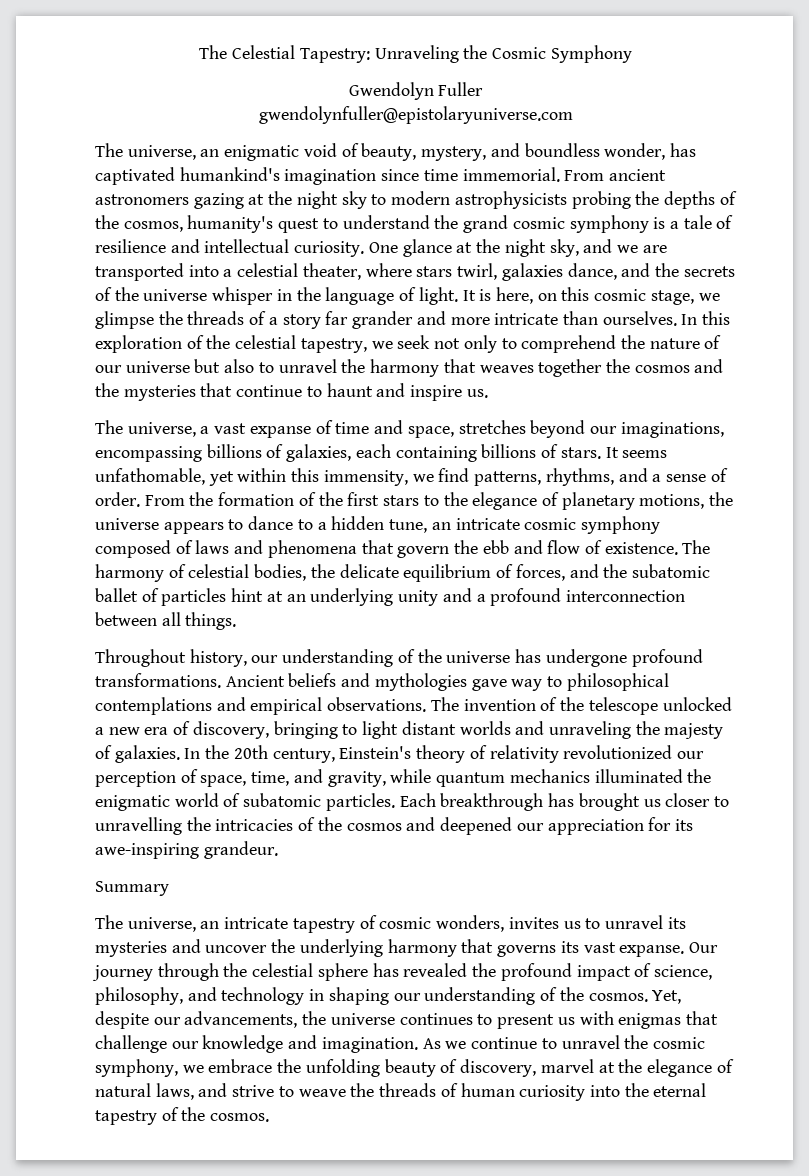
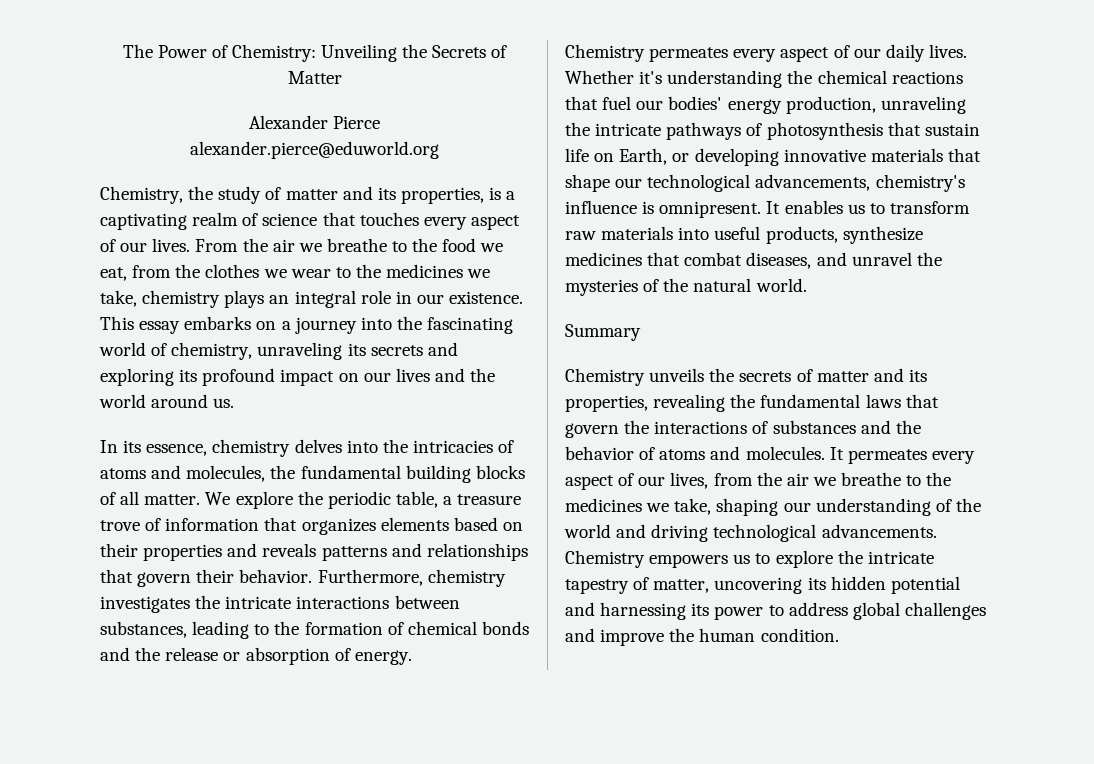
- The Celestial Tapestry: Unraveling the Cosmic Symphony
- Gwendolyn Fuller
- gwendolynfuller@epistolaryuniverse.com
- The universe, an enigmatic void of beauty, mystery, and boundless wonder, has captivated humankind's imagination since time immemorial. From ancient astronomers gazing at the night sky to modern astrophysicists probing the depths of the cosmos, humanity's quest to understand the grand cosmic symphony is a tale of resilience and intellectual curiosity. One glance at the night sky, and we are transported into a celestial theater, where stars twirl, galaxies dance, and the secrets of the universe whisper in the language of light. It is here, on this cosmic stage, we glimpse the threads of a story far grander and more intricate than ourselves. In this exploration of the celestial tapestry, we seek not only to comprehend the nature of our universe but also to unravel the harmony that weaves together the cosmos and the mysteries that continue to haunt and inspire us.
- The universe, a vast expanse of time and space, stretches beyond our imaginations, encompassing billions of galaxies, each containing billions of stars. It seems unfathomable, yet within this immensity, we find patterns, rhythms, and a sense of order. From the formation of the first stars to the elegance of planetary motions, the universe appears to dance to a hidden tune, an intricate cosmic symphony composed of laws and phenomena that govern the ebb and flow of existence. The harmony of celestial bodies, the delicate equilibrium of forces, and the subatomic ballet of particles hint at an underlying unity and a profound interconnection between all things.
- Throughout history, our understanding of the universe has undergone profound transformations. Ancient beliefs and mythologies gave way to philosophical contemplations and empirical observations. The invention of the telescope unlocked a new era of discovery, bringing to light distant worlds and unraveling the majesty of galaxies. In the 20th century, Einstein's theory of relativity revolutionized our perception of space, time, and gravity, while quantum mechanics illuminated the enigmatic world of subatomic particles. Each breakthrough has brought us closer to unravelling the intricacies of the cosmos and deepened our appreciation for its awe-inspiring grandeur.
+ The Power of Chemistry: Unveiling the Secrets of Matter
+ Alexander Pierce
+ alexander.pierce@eduworld.org
+ Chemistry, the study of matter and its properties, is a captivating realm of science that touches every aspect of our lives. From the air we breathe to the food we eat, from the clothes we wear to the medicines we take, chemistry plays an integral role in our existence. This essay embarks on a journey into the fascinating world of chemistry, unraveling its secrets and exploring its profound impact on our lives and the world around us.
+ In its essence, chemistry delves into the intricacies of atoms and molecules, the fundamental building blocks of all matter. We explore the periodic table, a treasure trove of information that organizes elements based on their properties and reveals patterns and relationships that govern their behavior. Furthermore, chemistry investigates the intricate interactions between substances, leading to the formation of chemical bonds and the release or absorption of energy.
+ Chemistry permeates every aspect of our daily lives. Whether it's understanding the chemical reactions that fuel our bodies' energy production, unraveling the intricate pathways of photosynthesis that sustain life on Earth, or developing innovative materials that shape our technological advancements, chemistry's influence is omnipresent. It enables us to transform raw materials into useful products, synthesize medicines that combat diseases, and unravel the mysteries of the natural world.
  Summary
- The universe, an intricate tapestry of cosmic wonders, invites us to unravel its mysteries and uncover the underlying harmony that governs its vast expanse. Our journey through the celestial sphere has revealed the profound impact of science, philosophy, and technology in shaping our understanding of the cosmos. Yet, despite our advancements, the universe continues to present us with enigmas that challenge our knowledge and imagination. As we continue to unravel the cosmic symphony, we embrace the unfolding beauty of discovery, marvel at the elegance of natural laws, and strive to weave the threads of human curiosity into the eternal tapestry of the cosmos.
+ Chemistry unveils the secrets of matter and its properties, revealing the fundamental laws that govern the interactions of substances and the behavior of atoms and molecules. It permeates every aspect of our lives, from the air we breathe to the medicines we take, shaping our understanding of the world and driving technological advancements. Chemistry empowers us to explore the intricate tapestry of matter, uncovering its hidden potential and harnessing its power to address global challenges and improve the human condition.

